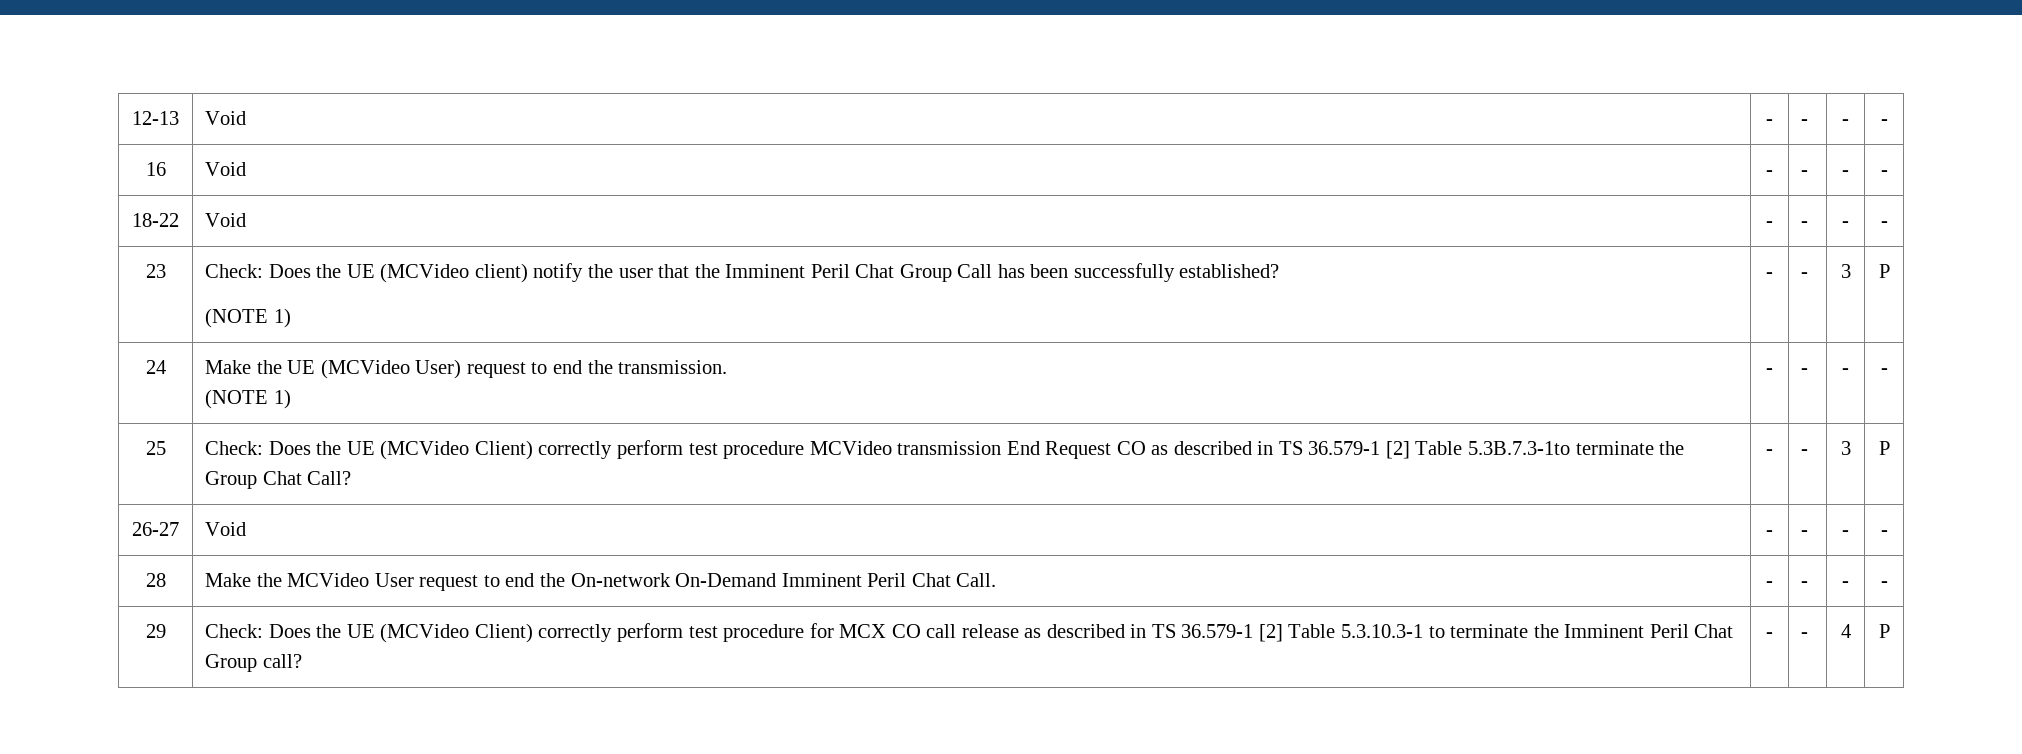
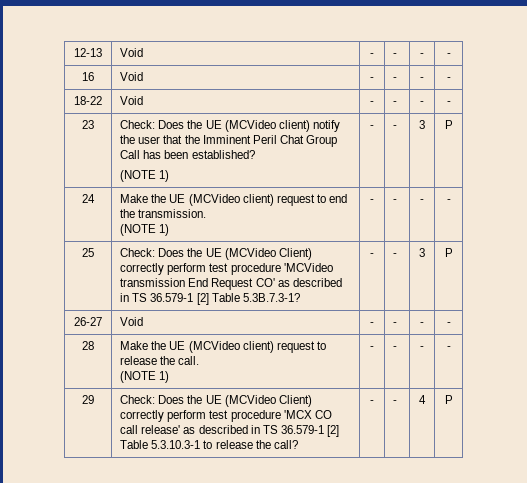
- 23 | Check: Does the UE (MCVideo client) notify the user that the Imminent Peril Chat Group Call has been successfully established?
+ 23 | Check: Does the UE (MCVideo client) notify the user that the Imminent Peril Chat Group Call has been established?
- 24 | Make the UE (MCVideo User) request to end the transmission.
+ 24 | Make the UE (MCVideo client) request to end the transmission.
- 25 | Check: Does the UE (MCVideo Client) correctly perform test procedure MCVideo transmission End Request CO as described in TS 36.579-1 [2] Table 5.3B.7.3-1to terminate the Group Chat Call? | - | - | 3 | P
+ 25 | Check: Does the UE (MCVideo Client) correctly perform test procedure 'MCVideo transmission End Request CO' as described in TS 36.579-1 [2] Table 5.3B.7.3-1? | - | - | 3 | P
- 28 | Make the MCVideo User request to end the On-network On-Demand Imminent Peril Chat Call. | - | - | - | -
+ 28 | Make the UE (MCVideo client) request to release the call.
+ (NOTE 1) | - | - | - | -
- 29 | Check: Does the UE (MCVideo Client) correctly perform test procedure for MCX CO call release as described in TS 36.579-1 [2] Table 5.3.10.3-1 to terminate the Imminent Peril Chat Group call? | - | - | 4 | P
+ 29 | Check: Does the UE (MCVideo Client) correctly perform test procedure 'MCX CO call release' as described in TS 36.579-1 [2] Table 5.3.10.3-1 to release the call? | - | - | 4 | P

